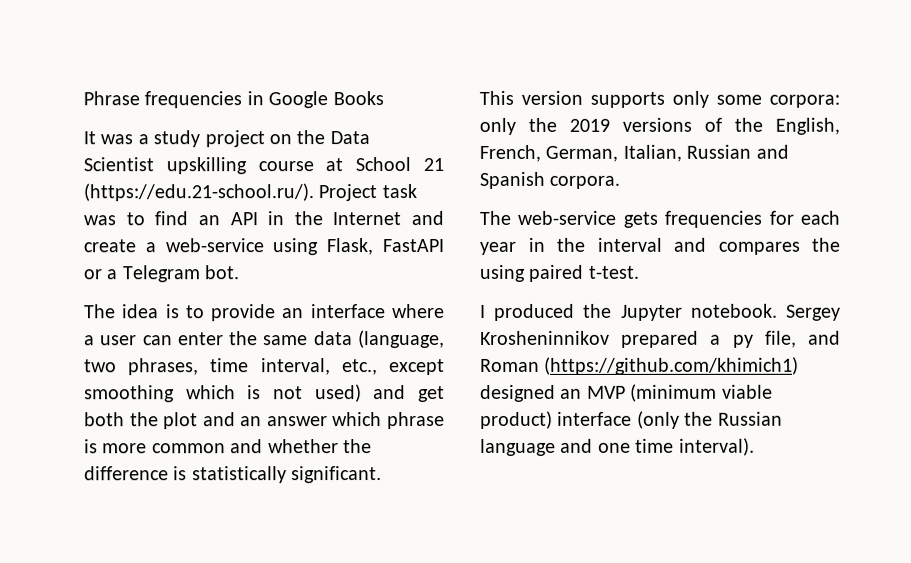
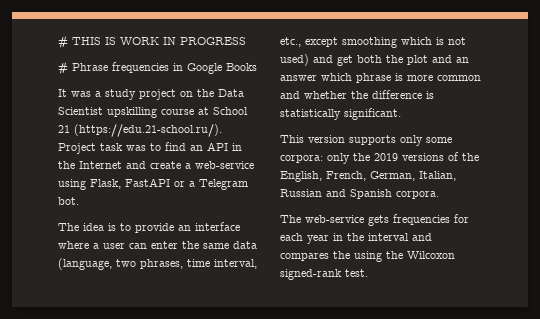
- Phrase frequencies in Google Books
+ # THIS IS WORK IN PROGRESS
+ # Phrase frequencies in Google Books
- The web-service gets frequencies for each year in the interval and compares the using paired t-test.
- I produced the Jupyter notebook. Sergey Krosheninnikov prepared a py file, and Roman (https://github.com/khimich1) designed an MVP (minimum viable product) interface (only the Russian language and one time interval).
+ The web-service gets frequencies for each year in the interval and compares the using the Wilcoxon signed-rank test.

